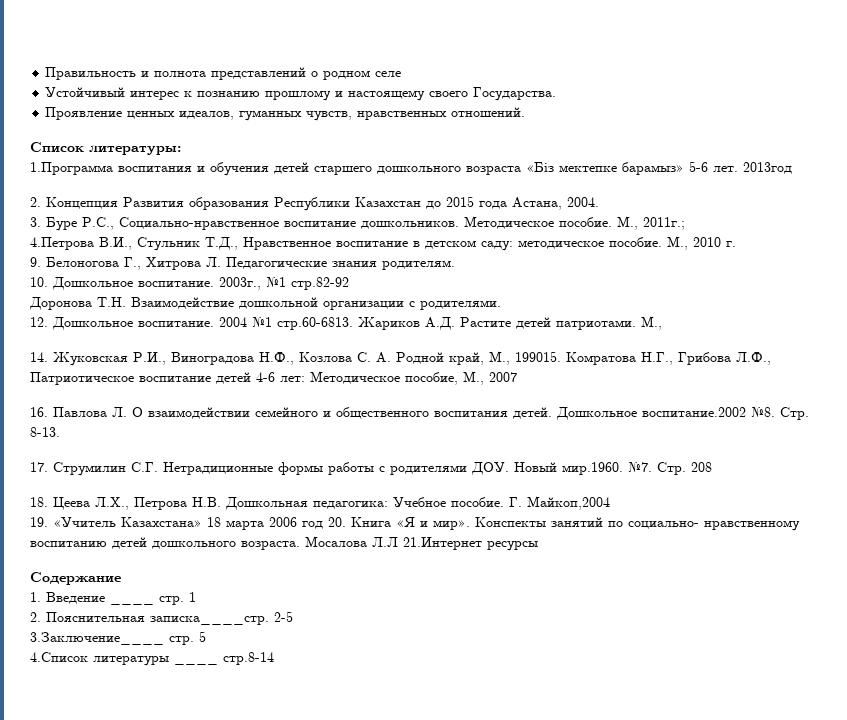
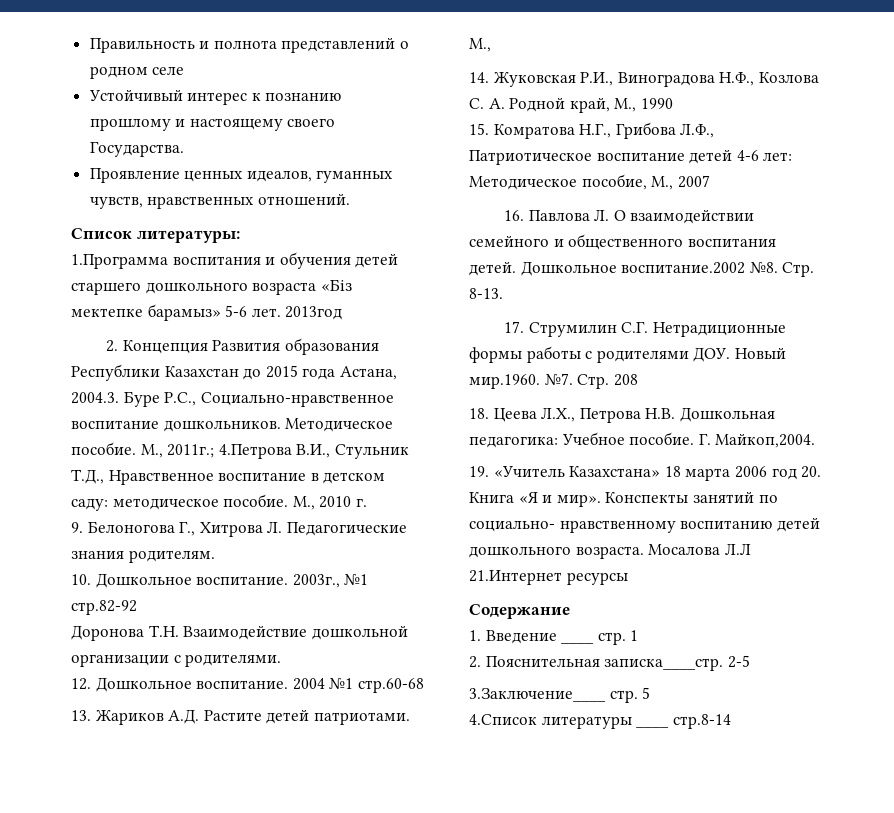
- 2. Концепция Развития образования Республики Казахстан до 2015 года Астана, 2004.
- 3. Буре Р.С., Социально-нравственное воспитание дошкольников.
+ 2. Концепция Развития образования Республики Казахстан до 2015 года Астана, 2004.3. Буре Р.С., Социально-нравственное воспитание дошкольников.
- М., 2011г.;
- 4.Петрова В.И., Стульник Т.Д., Нравственное воспитание в детском саду: методическое пособие.
+ М., 2011г.; 4.Петрова В.И., Стульник Т.Д., Нравственное воспитание в детском саду: методическое пособие.
- 2004 №1 стр.60-6813. Жариков А.Д. Растите детей патриотами.
+ 2004 №1 стр.60-68
+ 13. Жариков А.Д. Растите детей патриотами.
- 14. Жуковская Р.И., Виноградова Н.Ф., Козлова С. А. Родной край, М., 199015. Комратова Н.Г., Грибова Л.Ф., Патриотическое воспитание детей 4-6 лет: Методическое пособие, М., 2007
+ 14. Жуковская Р.И., Виноградова Н.Ф., Козлова С. А. Родной край, М., 1990
+ 15. Комратова Н.Г., Грибова Л.Ф., Патриотическое воспитание детей 4-6 лет: Методическое пособие, М., 2007
- Г. Майкоп,2004
+ Г. Майкоп,2004.

